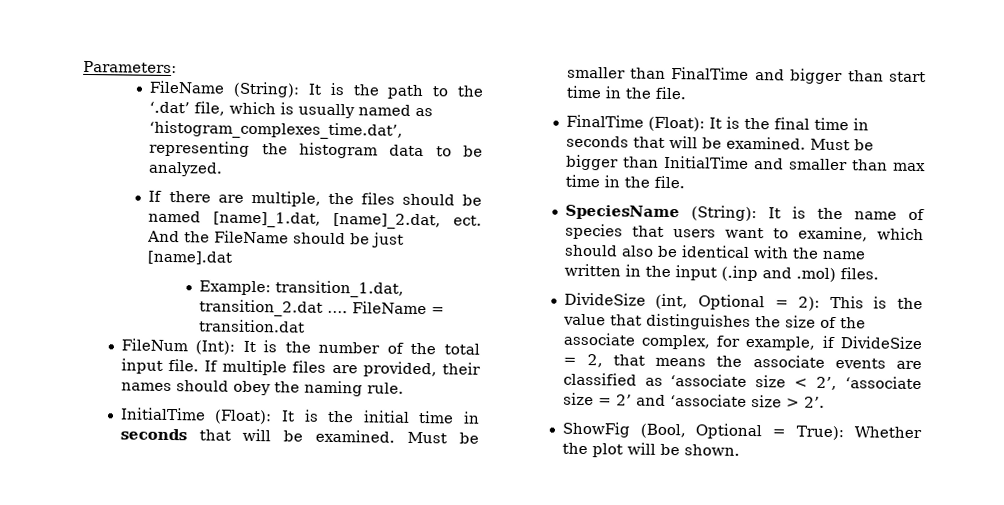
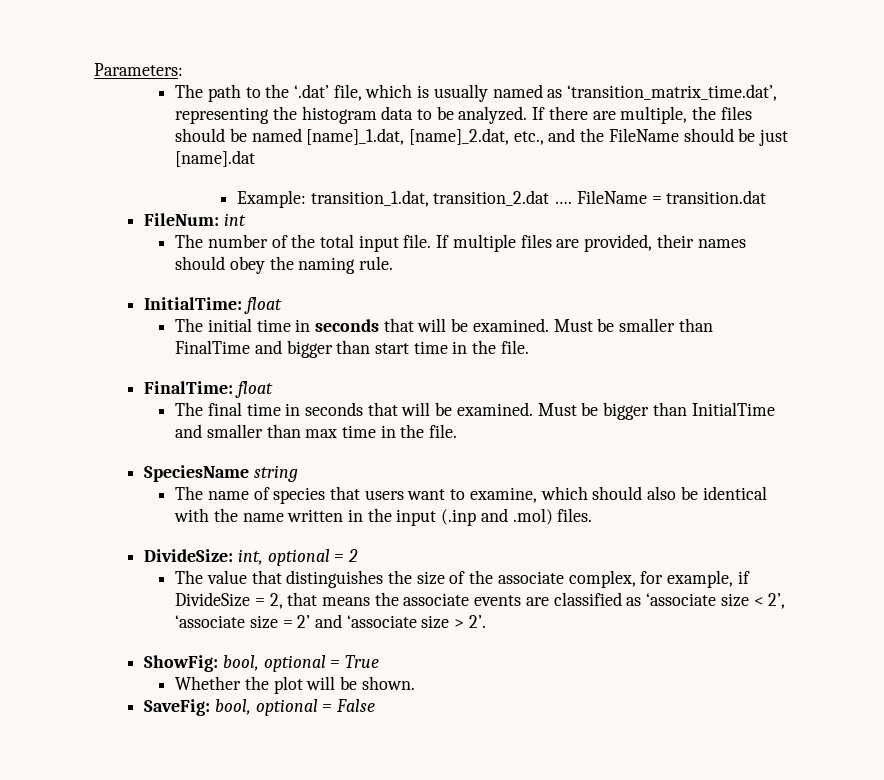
- FileName (String): It is the path to the ‘.dat’ file, which is usually named as ‘histogram_complexes_time.dat’, representing the histogram data to be analyzed.
- If there are multiple, the files should be named [name]_1.dat, [name]_2.dat, ect. And the FileName should be just [name].dat
+ The path to the ‘.dat’ file, which is usually named as ‘transition_matrix_time.dat’, representing the histogram data to be analyzed. If there are multiple, the files should be named [name]_1.dat, [name]_2.dat, etc., and the FileName should be just [name].dat
- FileNum (Int): It is the number of the total input file.
+ FileNum: int
+ The number of the total input file.
- InitialTime (Float): It is the initial time in seconds that will be examined.
+ InitialTime: float
+ The initial time in seconds that will be examined.
- FinalTime (Float): It is the final time in seconds that will be examined.
+ FinalTime: float
+ The final time in seconds that will be examined.
- SpeciesName (String): It is the name of species that users want to examine, which should also be identical with the name written in the input (.inp and .mol) files.
+ SpeciesName string
+ The name of species that users want to examine, which should also be identical with the name written in the input (.inp and .mol) files.
- DivideSize (int, Optional = 2): This is the value that distinguishes the size of the associate complex, for example, if DivideSize = 2, that means the associate events are classified as ‘associate size < 2’, ‘associate size = 2’ and ‘associate size > 2’.
+ DivideSize: int, optional = 2
+ The value that distinguishes the size of the associate complex, for example, if DivideSize = 2, that means the associate events are classified as ‘associate size < 2’, ‘associate size = 2’ and ‘associate size > 2’.
- ShowFig (Bool, Optional = True): Whether the plot will be shown.
+ ShowFig: bool, optional = True
+ Whether the plot will be shown.
+ SaveFig: bool, optional = False

